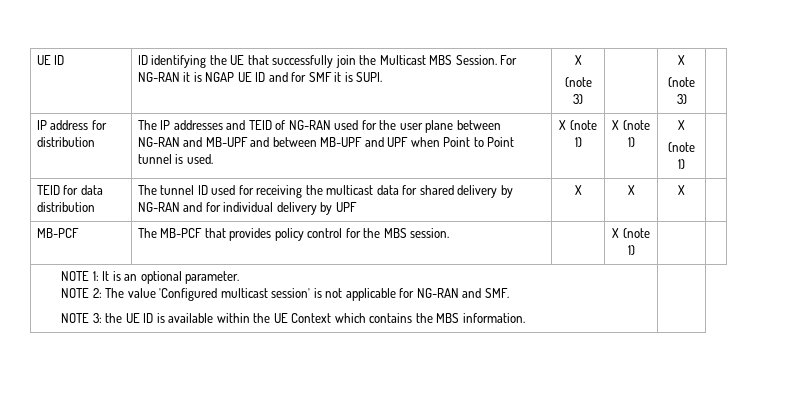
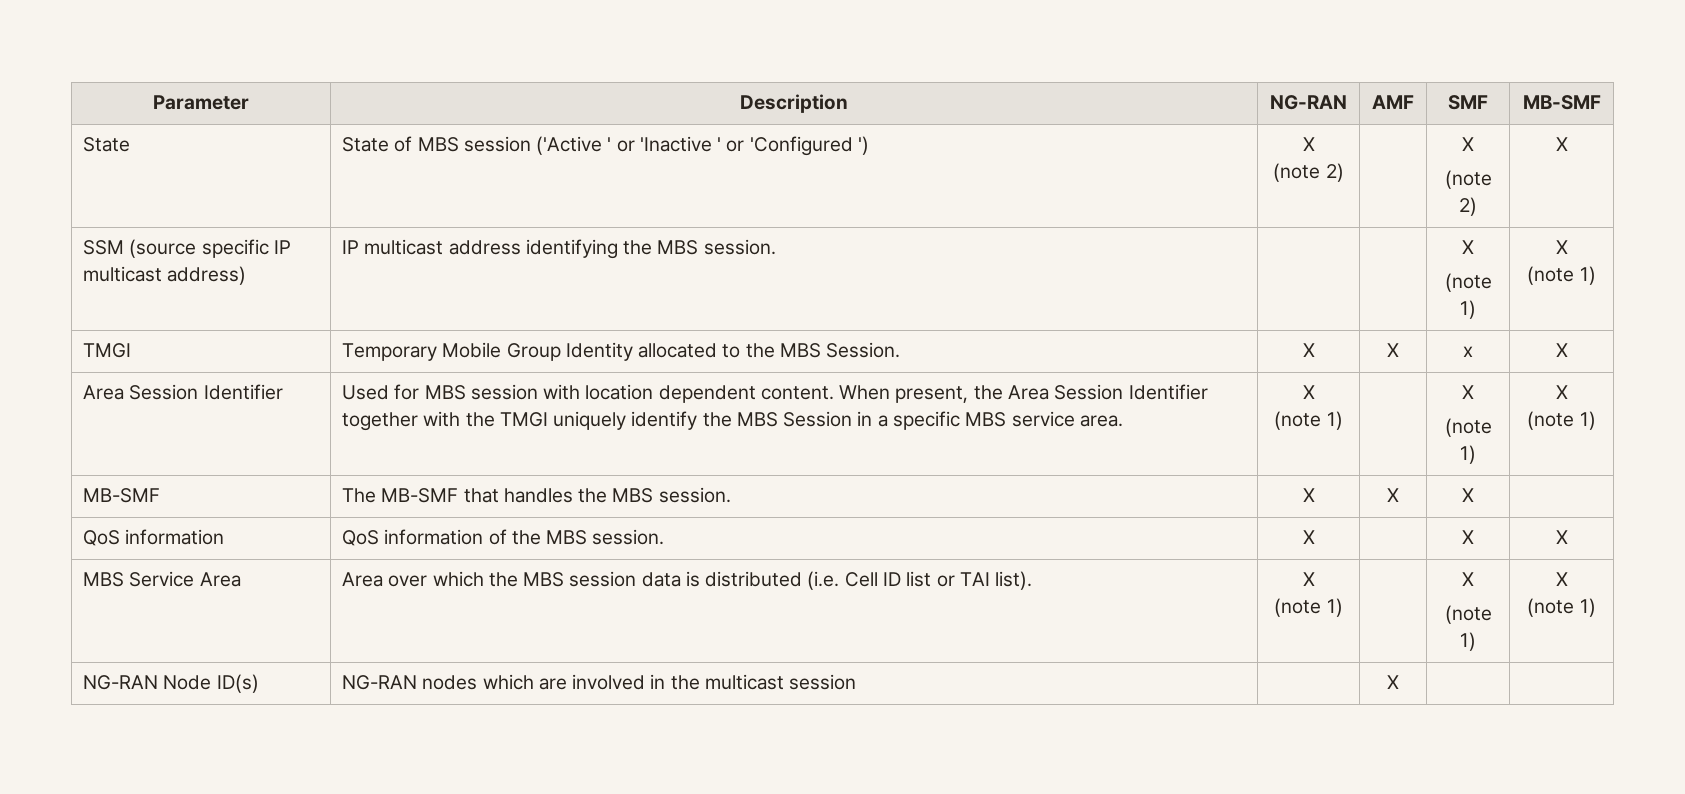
- UE ID | ID identifying the UE that successfully join the Multicast MBS Session. For NG-RAN it is NGAP UE ID and for SMF it is SUPI. | X
- (note 3) | | X
- (note 3) |
- IP address for distribution | The IP addresses and TEID of NG-RAN used for the user plane between NG-RAN and MB-UPF and between MB-UPF and UPF when Point to Point tunnel is used. | X (note 1) | X (note 1) | X
- (note 1) |
- TEID for data distribution | The tunnel ID used for receiving the multicast data for shared delivery by NG-RAN and for individual delivery by UPF | X | X | X |
- MB-PCF | The MB-PCF that provides policy control for the MBS session. | | X (note 1) | |
- NOTE 1: It is an optional parameter.
- NOTE 2: The value 'Configured multicast session' is not applicable for NG-RAN and SMF.
- NOTE 3: the UE ID is available within the UE Context which contains the MBS information. |
+ Parameter | Description | NG-RAN | AMF | SMF | MB-SMF
+ State | State of MBS session ('Active ' or 'Inactive ' or 'Configured ') | X
+ (note 2) | | X
+ (note 2) | X
+ SSM (source specific IP multicast address) | IP multicast address identifying the MBS session. | | | X
+ (note 1) | X
+ (note 1)
+ TMGI | Temporary Mobile Group Identity allocated to the MBS Session. | X | X | x | X
+ Area Session Identifier | Used for MBS session with location dependent content. When present, the Area Session Identifier together with the TMGI uniquely identify the MBS Session in a specific MBS service area. | X
+ (note 1) | | X
+ (note 1) | X
+ (note 1)
+ MB-SMF | The MB-SMF that handles the MBS session. | X | X | X |
+ QoS information | QoS information of the MBS session. | X | | X | X
+ MBS Service Area | Area over which the MBS session data is distributed (i.e. Cell ID list or TAI list). | X
+ (note 1) | | X
+ (note 1) | X
+ (note 1)
+ NG-RAN Node ID(s) | NG-RAN nodes which are involved in the multicast session | | X | |

